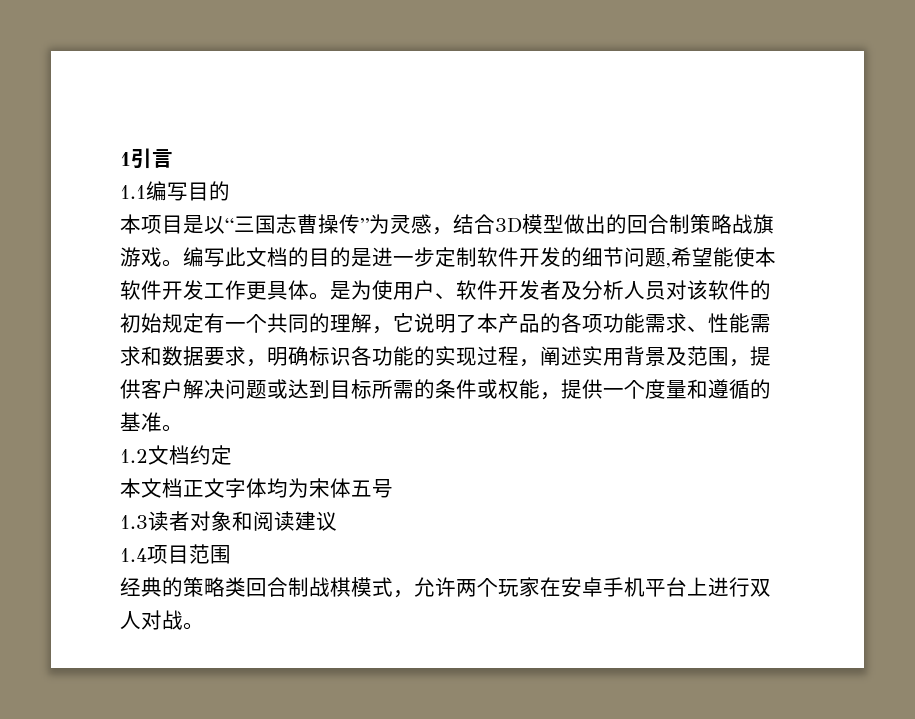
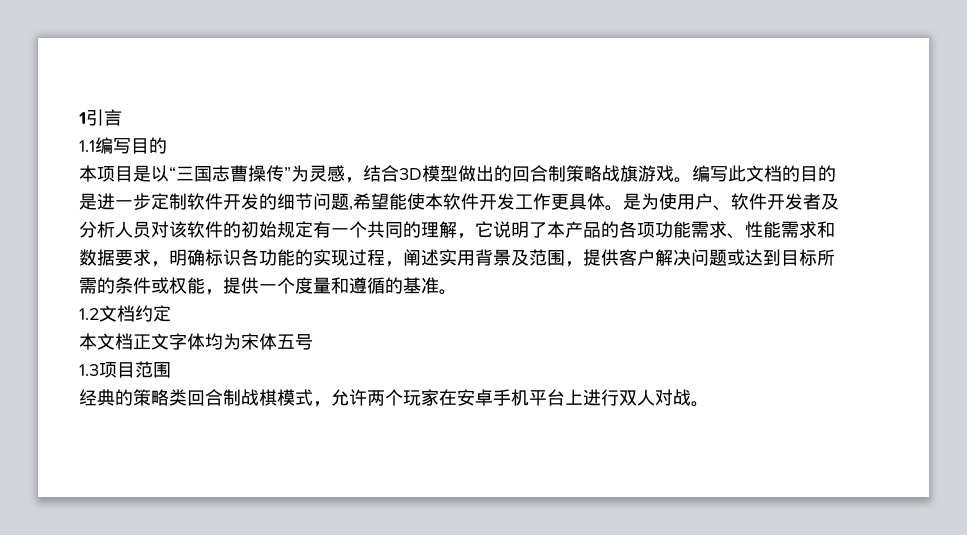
- 1.3读者对象和阅读建议
- 1.4项目范围
+ 1.3项目范围

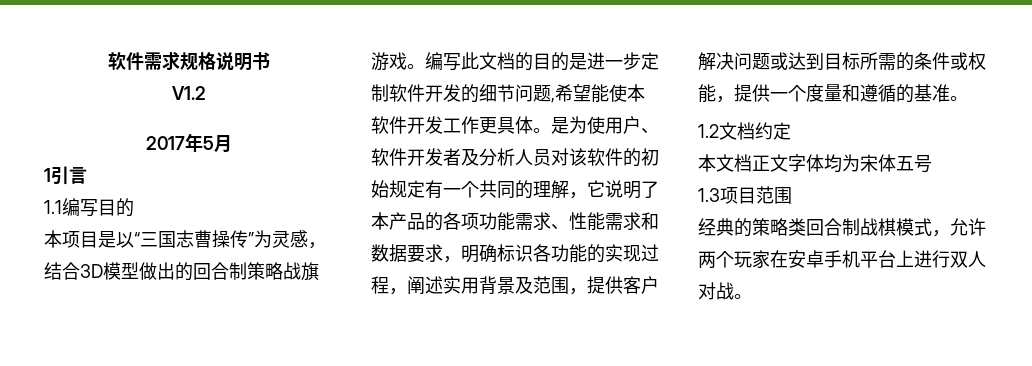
+ 软件需求规格说明书
+ V1.2
+ 2017年5月

